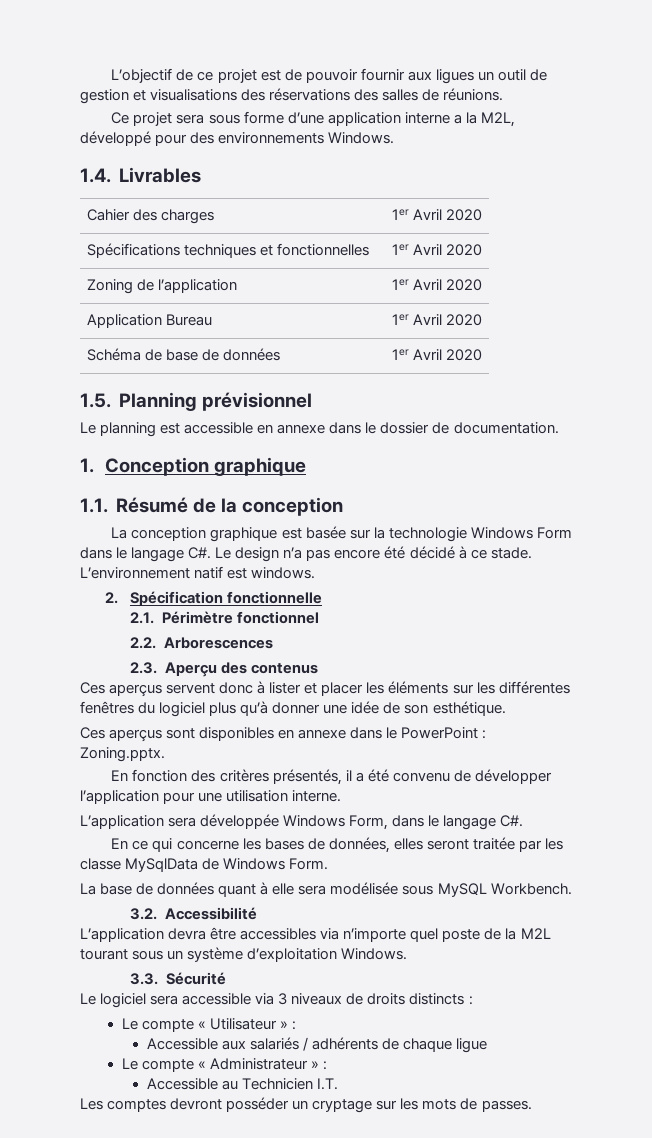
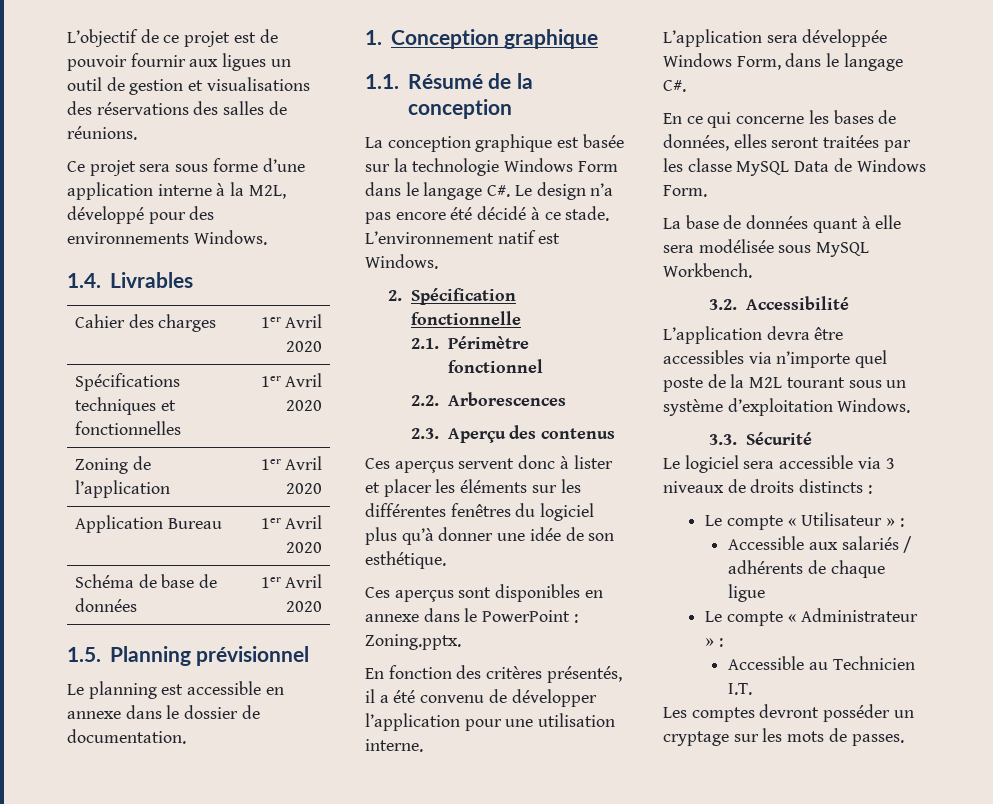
- Ce projet sera sous forme d’une application interne a la M2L, développé pour des environnements Windows.
+ Ce projet sera sous forme d’une application interne à la M2L, développé pour des environnements Windows.
- L’environnement natif est windows.
+ L’environnement natif est Windows.
- En ce qui concerne les bases de données, elles seront traitée par les classe MySqlData de Windows Form.
+ En ce qui concerne les bases de données, elles seront traitées par les classe MySQL Data de Windows Form.

